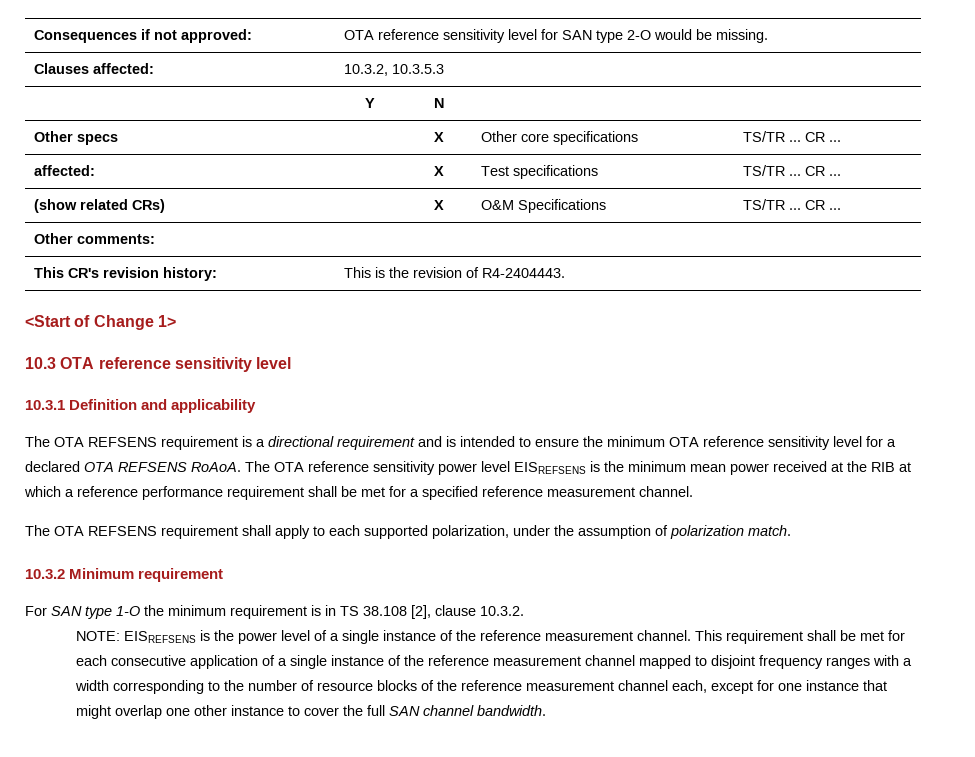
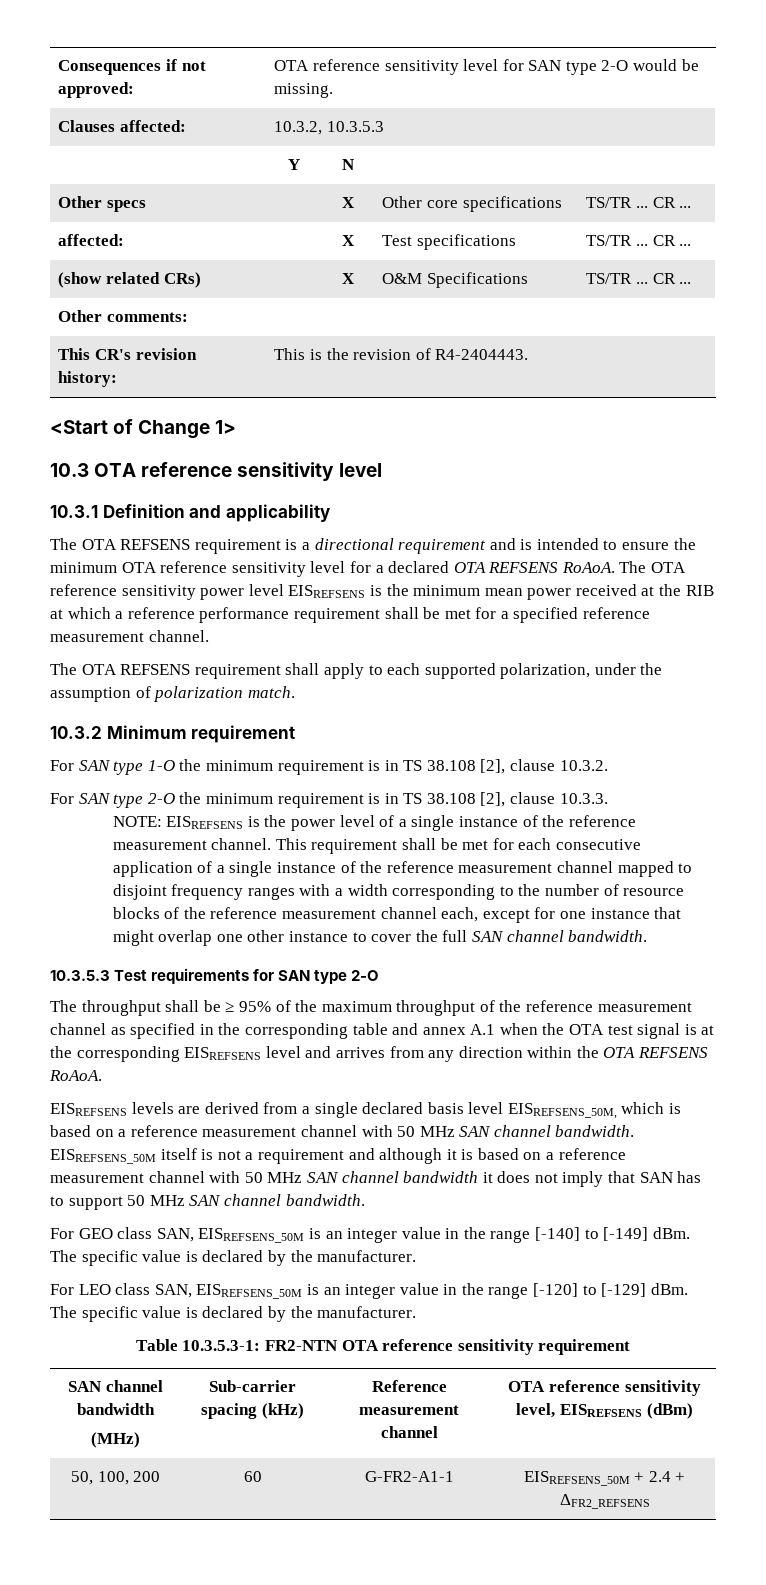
+ For SAN type 2-O the minimum requirement is in TS 38.108 [2], clause 10.3.3.
+ 10.3.5.3 Test requirements for SAN type 2-O
+ The throughput shall be ≥ 95% of the maximum throughput of the reference measurement channel as specified in the corresponding table and annex A.1 when the OTA test signal is at the corresponding EISREFSENS level and arrives from any direction within the OTA REFSENS RoAoA.
+ EISREFSENS levels are derived from a single declared basis level EISREFSENS_50M, which is based on a reference measurement channel with 50 MHz SAN channel bandwidth. EISREFSENS_50M itself is not a requirement and although it is based on a reference measurement channel with 50 MHz SAN channel bandwidth it does not imply that SAN has to support 50 MHz SAN channel bandwidth.
+ For GEO class SAN, EISREFSENS_50M is an integer value in the range [-140] to [-149] dBm. The specific value is declared by the manufacturer.
+ For LEO class SAN, EISREFSENS_50M is an integer value in the range [-120] to [-129] dBm. The specific value is declared by the manufacturer.
+ Table 10.3.5.3-1: FR2-NTN OTA reference sensitivity requirement
+ SAN channel bandwidth
+ (MHz) | Sub-carrier spacing (kHz) | Reference measurement channel | OTA reference sensitivity level, EISREFSENS (dBm)
+ 50, 100, 200 | 60 | G-FR2-A1-1 | EISREFSENS_50M + 2.4 + ΔFR2_REFSENS

